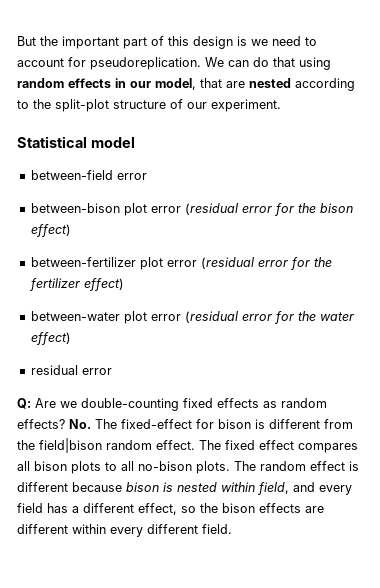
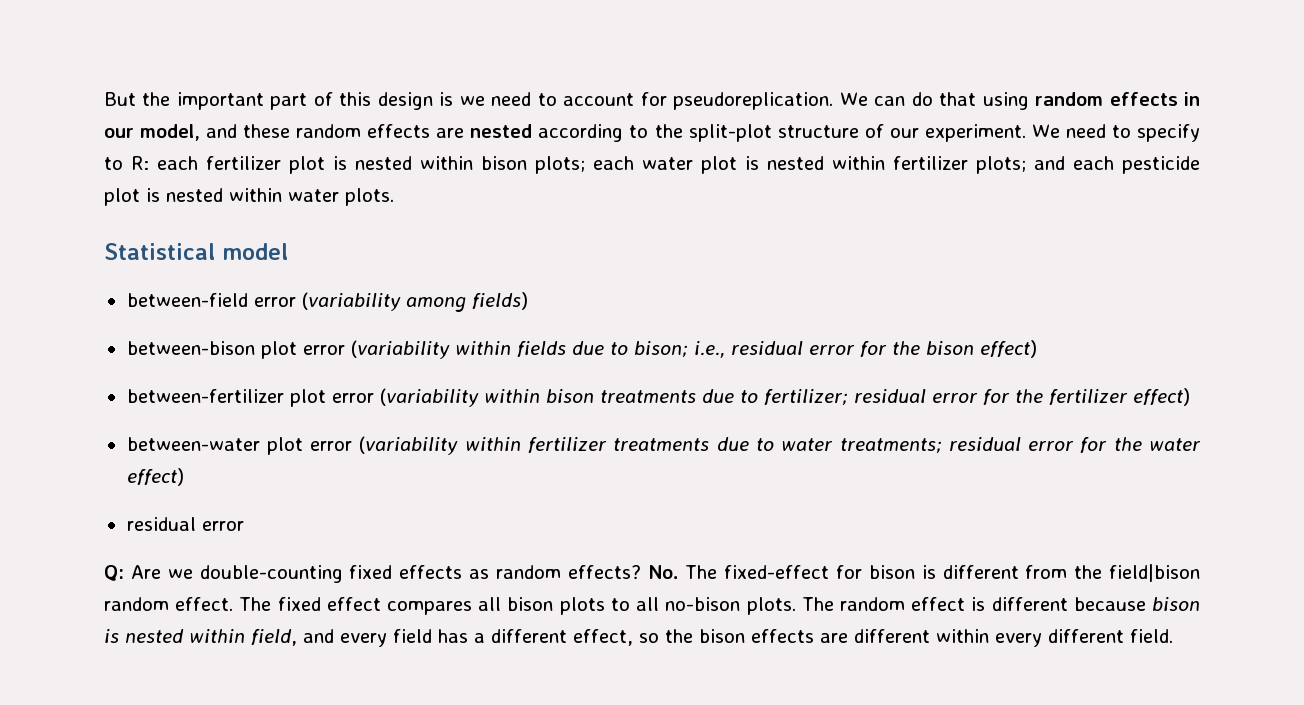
- We can do that using random effects in our model, that are nested according to the split-plot structure of our experiment.
+ We can do that using random effects in our model, and these random effects are nested according to the split-plot structure of our experiment. We need to specify to R: each fertilizer plot is nested within bison plots; each water plot is nested within fertilizer plots; and each pesticide plot is nested within water plots.
- between-field error
+ between-field error (variability among fields)
- between-bison plot error (residual error for the bison effect)
+ between-bison plot error (variability within fields due to bison; i.e., residual error for the bison effect)
- between-fertilizer plot error (residual error for the fertilizer effect)
+ between-fertilizer plot error (variability within bison treatments due to fertilizer; residual error for the fertilizer effect)
- between-water plot error (residual error for the water effect)
+ between-water plot error (variability within fertilizer treatments due to water treatments; residual error for the water effect)

